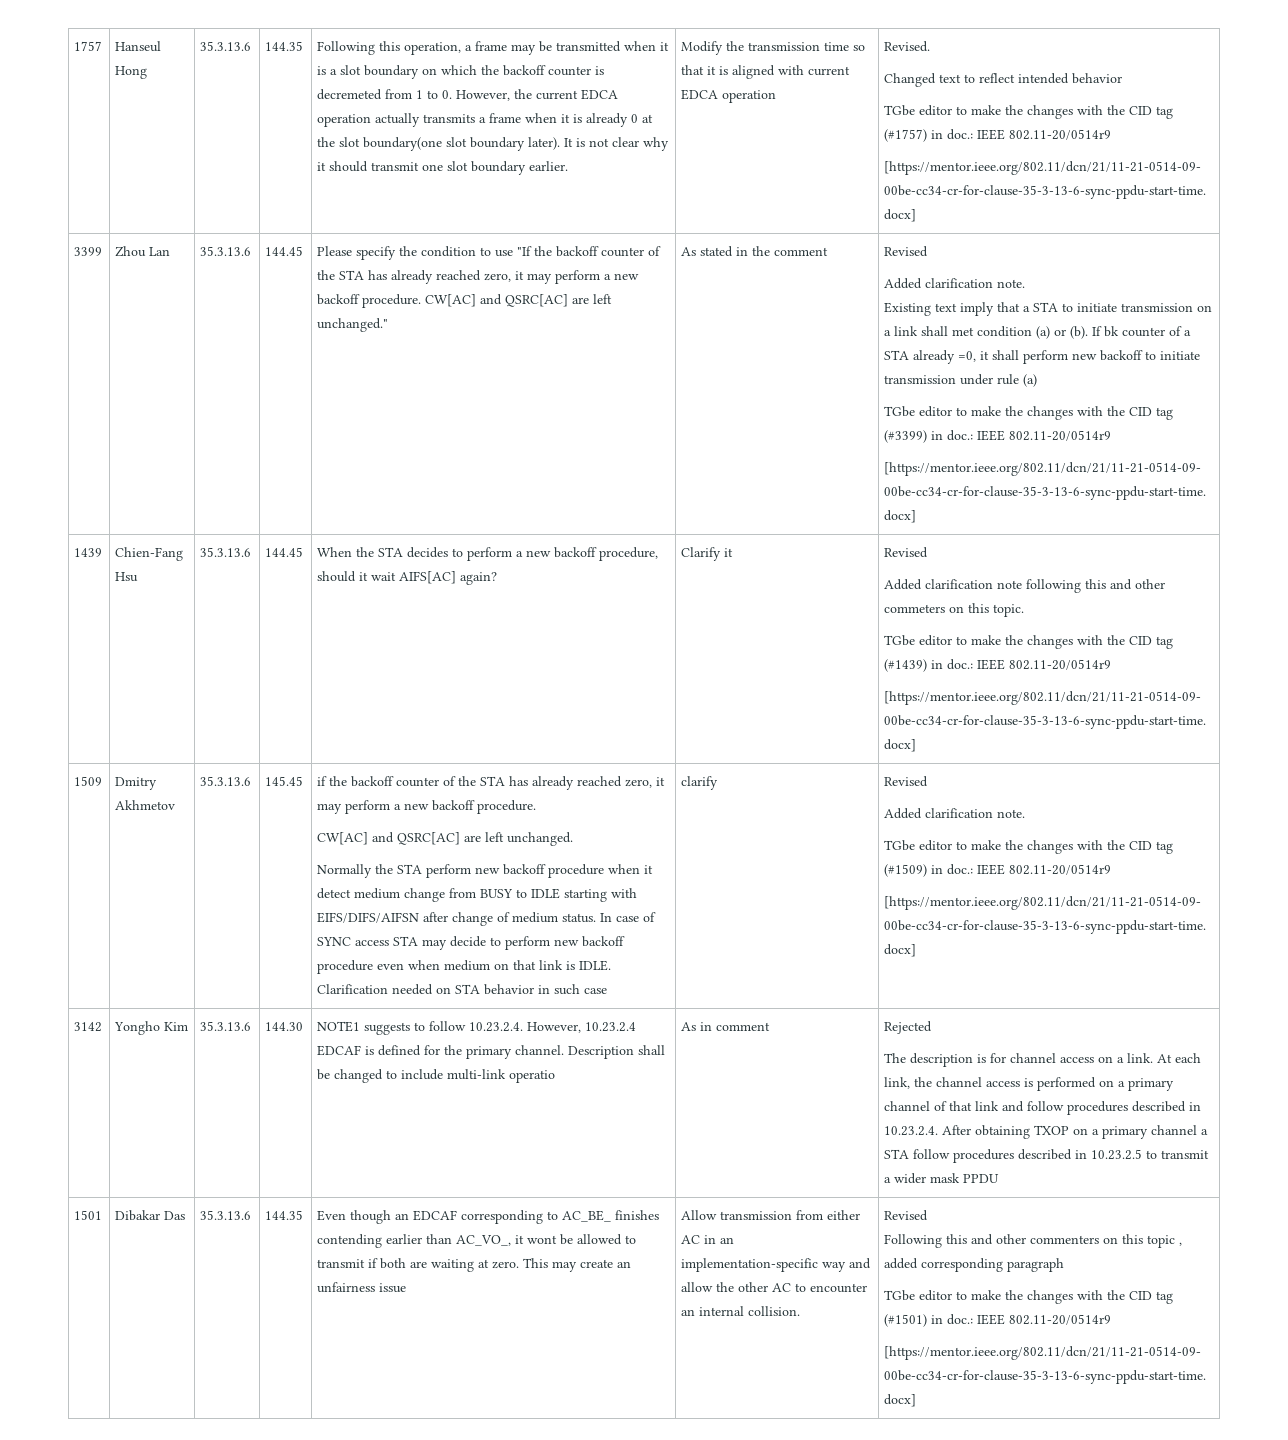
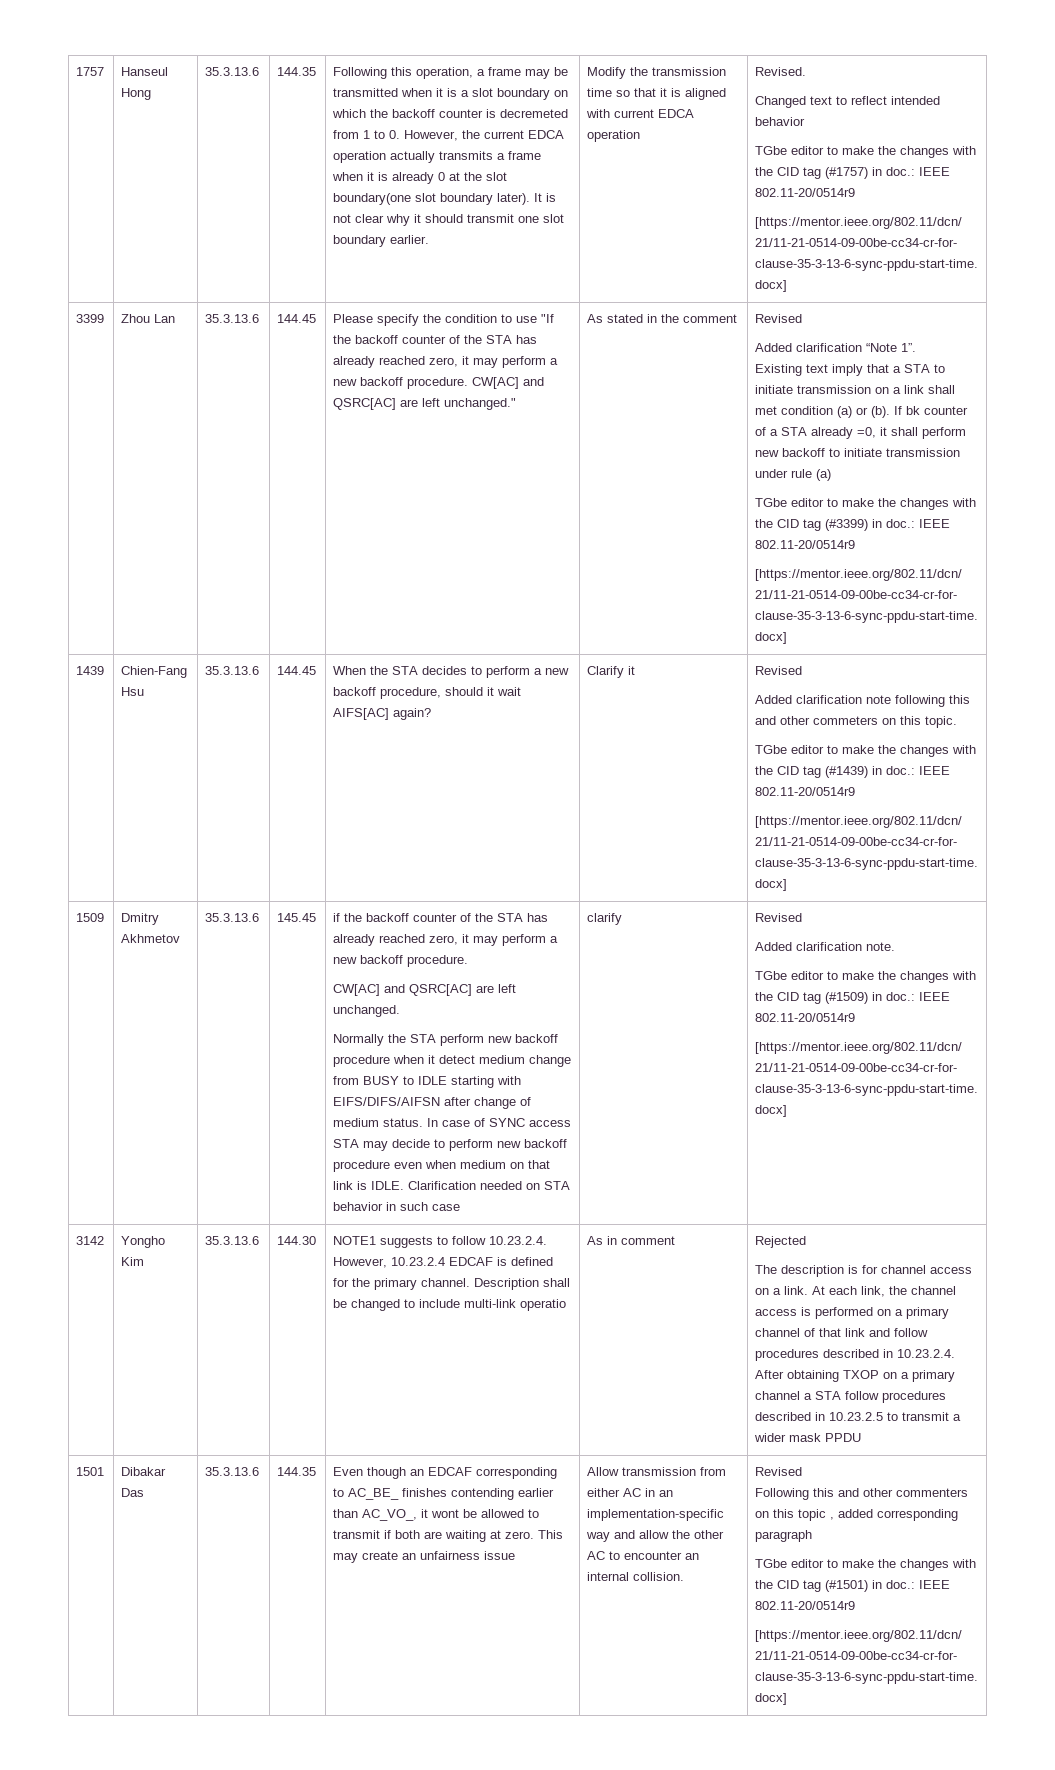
  As stated in the comment | Revised
- Added clarification note.
+ Added clarification “Note 1”.

